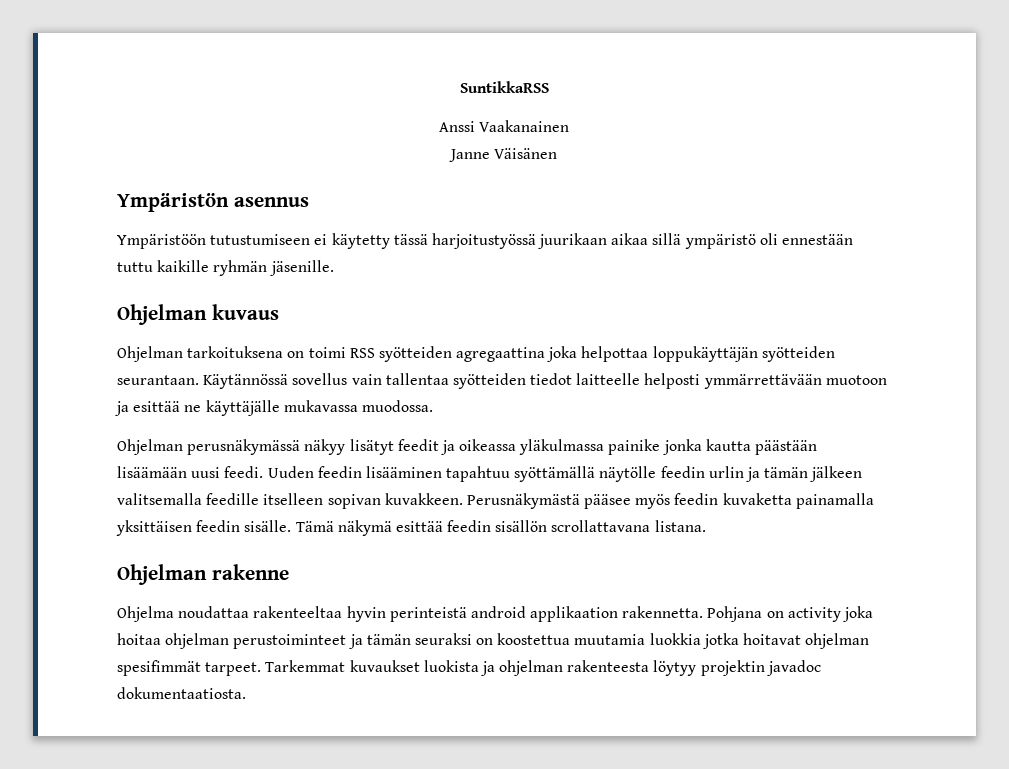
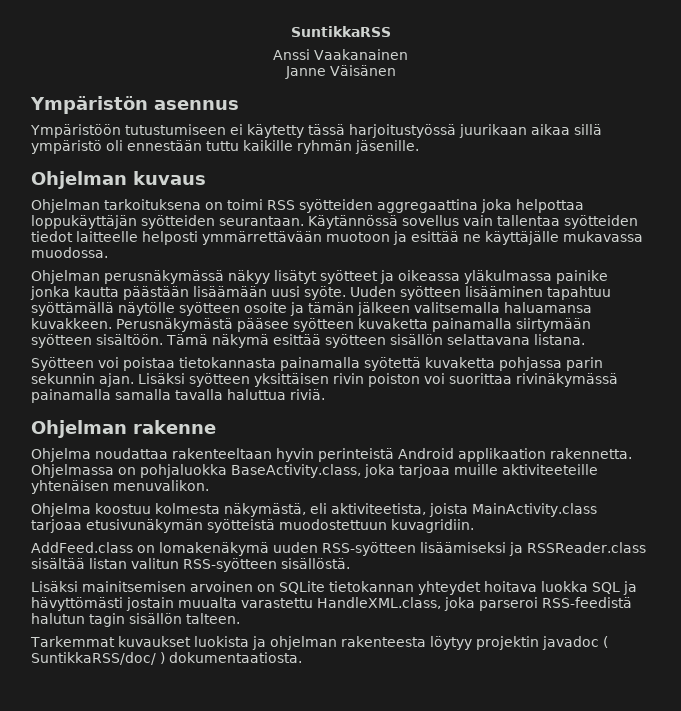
- Ohjelman tarkoituksena on toimi RSS syötteiden agregaattina joka helpottaa loppukäyttäjän syötteiden seurantaan.
+ Ohjelman tarkoituksena on toimi RSS syötteiden aggregaattina joka helpottaa loppukäyttäjän syötteiden seurantaan.
- Ohjelman perusnäkymässä näkyy lisätyt feedit ja oikeassa yläkulmassa painike jonka kautta päästään lisäämään uusi feedi. Uuden feedin lisääminen tapahtuu syöttämällä näytölle feedin urlin ja tämän jälkeen valitsemalla feedille itselleen sopivan kuvakkeen. Perusnäkymästä pääsee myös feedin kuvaketta painamalla yksittäisen feedin sisälle. Tämä näkymä esittää feedin sisällön scrollattavana listana.
+ Ohjelman perusnäkymässä näkyy lisätyt syötteet ja oikeassa yläkulmassa painike jonka kautta päästään lisäämään uusi syöte. Uuden syötteen lisääminen tapahtuu syöttämällä näytölle syötteen osoite ja tämän jälkeen valitsemalla haluamansa kuvakkeen. Perusnäkymästä pääsee syötteen kuvaketta painamalla siirtymään syötteen sisältöön. Tämä näkymä esittää syötteen sisällön selattavana listana.
+ Syötteen voi poistaa tietokannasta painamalla syötettä kuvaketta pohjassa parin sekunnin ajan. Lisäksi syötteen yksittäisen rivin poiston voi suorittaa rivinäkymässä painamalla samalla tavalla haluttua riviä.
- Ohjelma noudattaa rakenteeltaa hyvin perinteistä android applikaation rakennetta.
+ Ohjelma noudattaa rakenteeltaan hyvin perinteistä Android applikaation rakennetta.
- Pohjana on activity joka hoitaa ohjelman perustoiminteet ja tämän seuraksi on koostettua muutamia luokkia jotka hoitavat ohjelman spesifimmät tarpeet. Tarkemmat kuvaukset luokista ja ohjelman rakenteesta löytyy projektin javadoc dokumentaatiosta.
+ Ohjelmassa on pohjaluokka BaseActivity.class, joka tarjoaa muille aktiviteeteille yhtenäisen menuvalikon.
+ Ohjelma koostuu kolmesta näkymästä, eli aktiviteetista, joista MainActivity.class tarjoaa etusivunäkymän syötteistä muodostettuun kuvagridiin.
+ AddFeed.class on lomakenäkymä uuden RSS-syötteen lisäämiseksi ja RSSReader.class sisältää listan valitun RSS-syötteen sisällöstä.
+ Lisäksi mainitsemisen arvoinen on SQLite tietokannan yhteydet hoitava luokka SQL ja hävyttömästi jostain muualta varastettu HandleXML.class, joka parseroi RSS-feedistä halutun tagin sisällön talteen.
+ Tarkemmat kuvaukset luokista ja ohjelman rakenteesta löytyy projektin javadoc ( SuntikkaRSS/doc/ ) dokumentaatiosta.

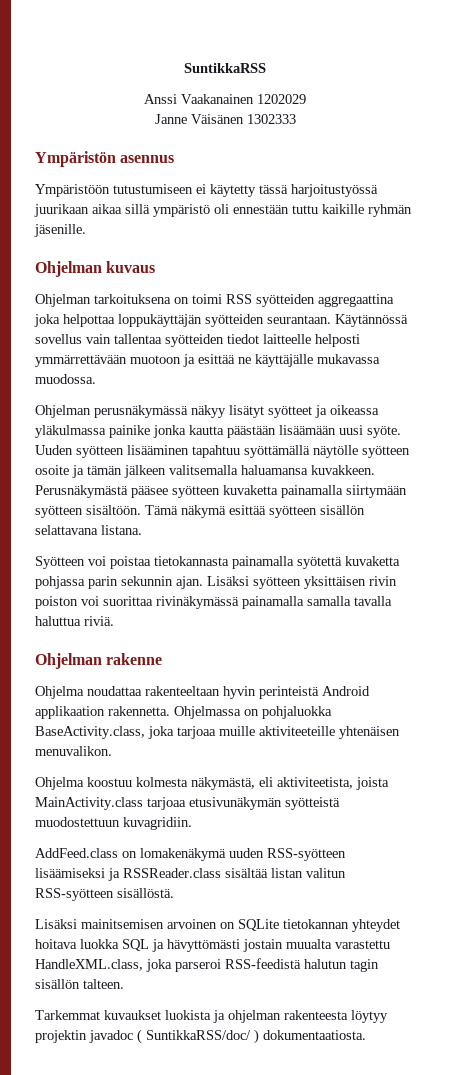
- Anssi Vaakanainen
+ Anssi Vaakanainen 1202029
- Janne Väisänen
+ Janne Väisänen 1302333

